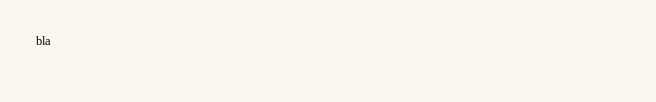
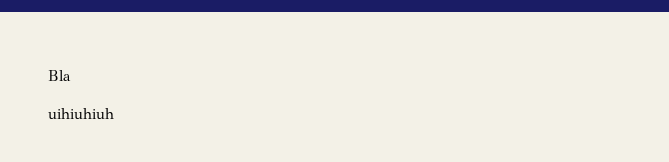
- bla
+ Bla
+ uihiuhiuh

